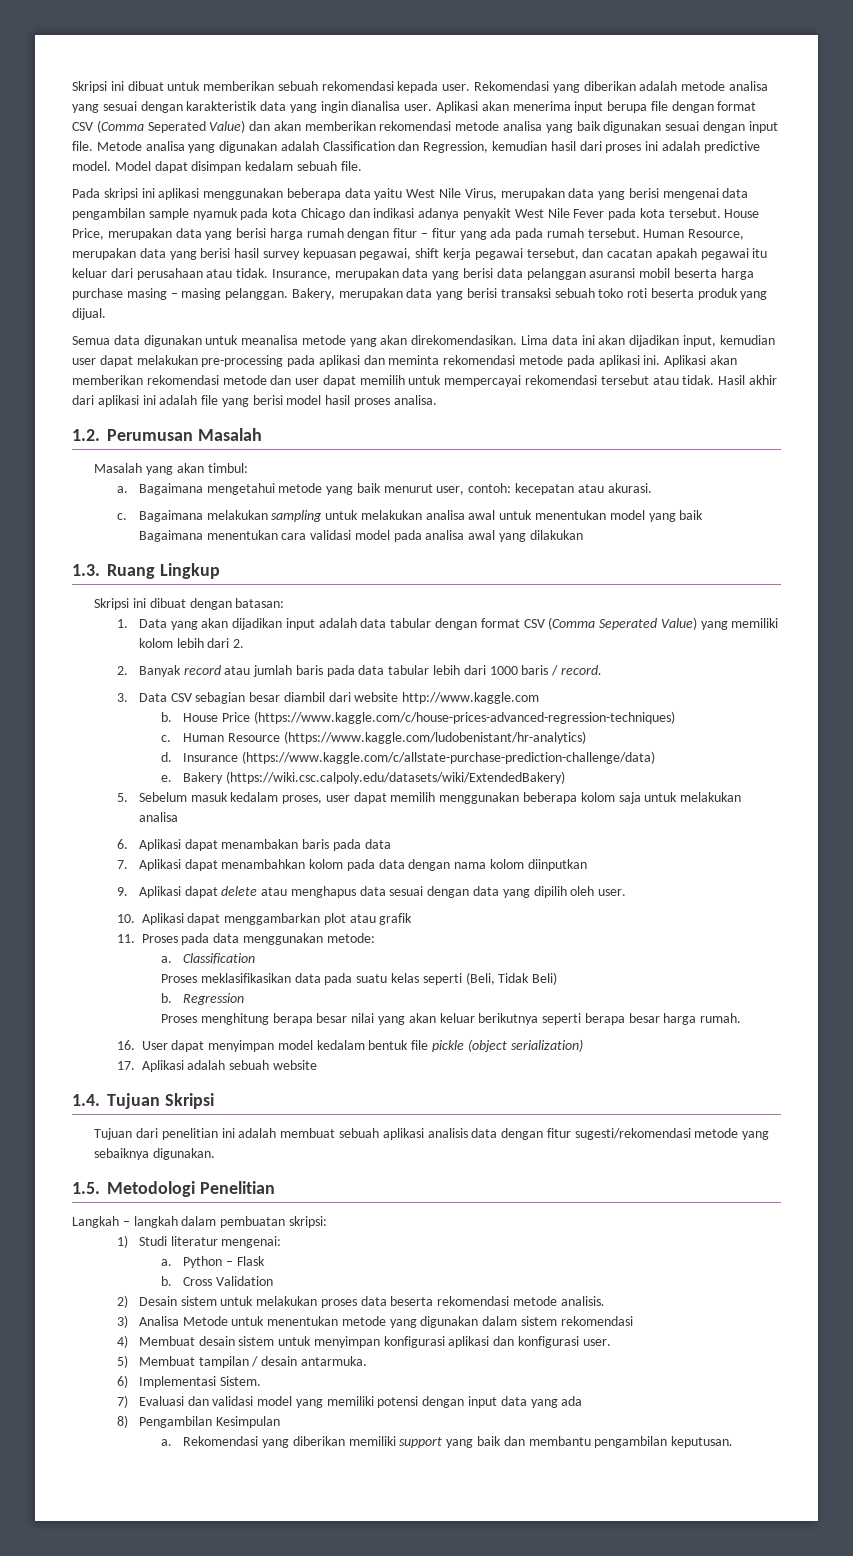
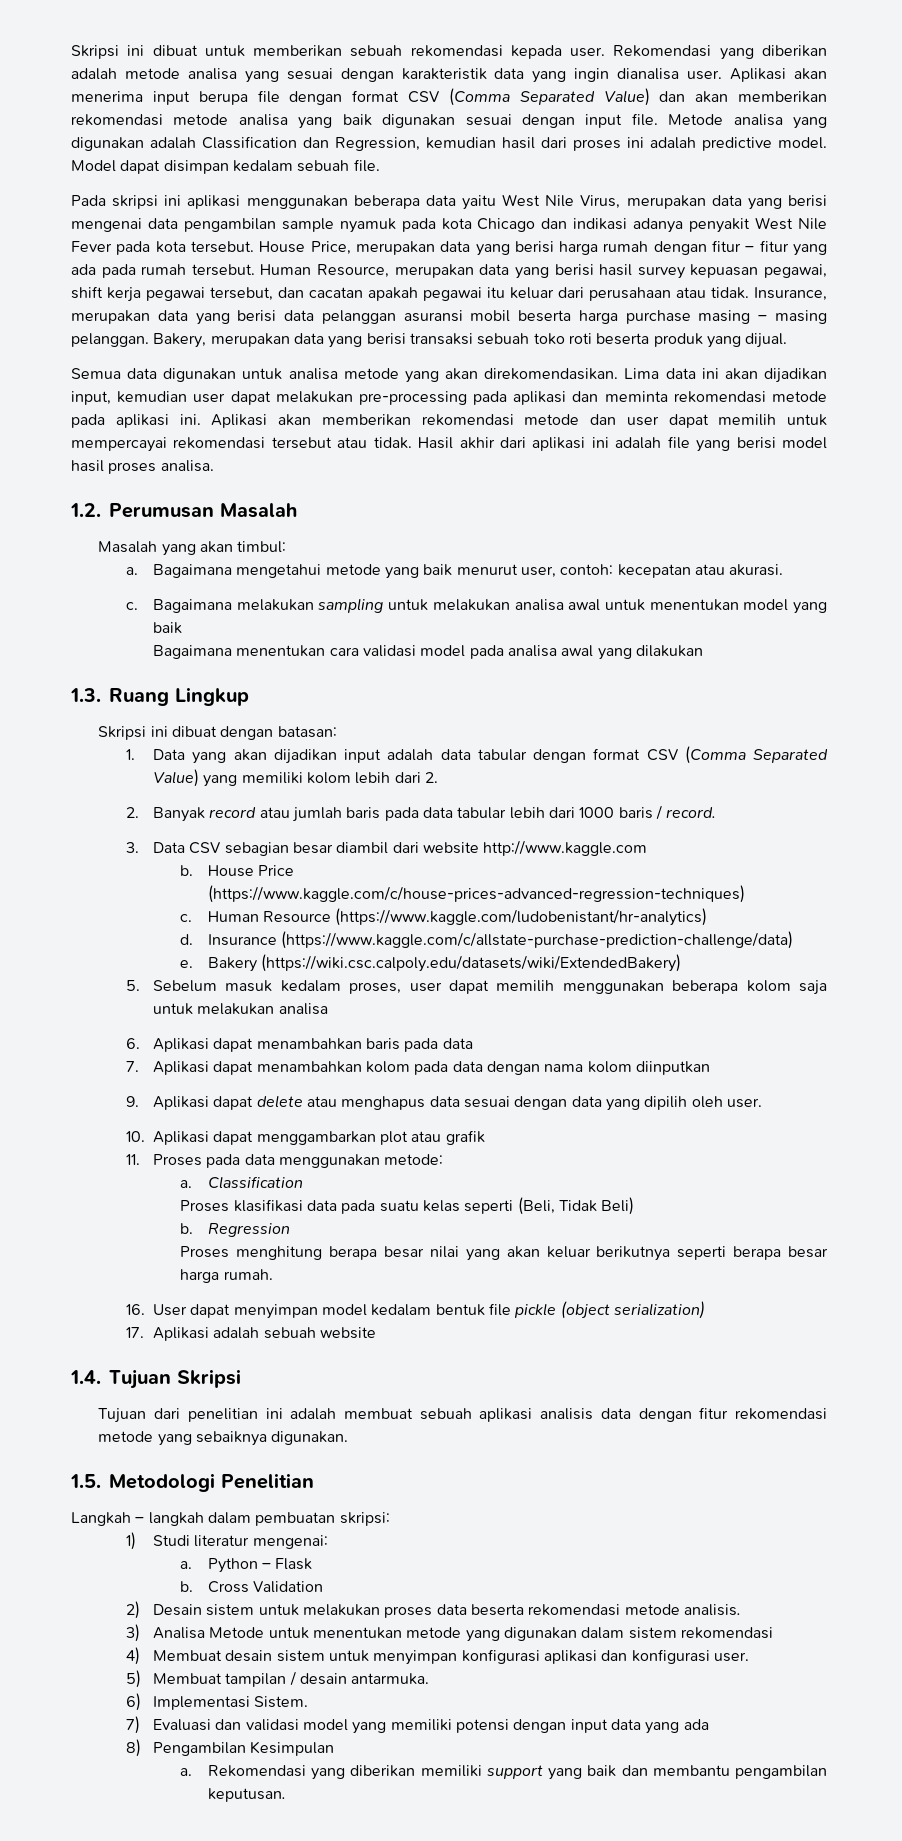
- Aplikasi akan menerima input berupa file dengan format CSV (Comma Seperated Value) dan akan memberikan rekomendasi metode analisa yang baik digunakan sesuai dengan input file.
+ Aplikasi akan menerima input berupa file dengan format CSV (Comma Separated Value) dan akan memberikan rekomendasi metode analisa yang baik digunakan sesuai dengan input file.
- Semua data digunakan untuk meanalisa metode yang akan direkomendasikan.
+ Semua data digunakan untuk analisa metode yang akan direkomendasikan.
- 1. Data yang akan dijadikan input adalah data tabular dengan format CSV (Comma Seperated Value) yang memiliki kolom lebih dari 2.
+ 1. Data yang akan dijadikan input adalah data tabular dengan format CSV (Comma Separated Value) yang memiliki kolom lebih dari 2.
- 6. Aplikasi dapat menambakan baris pada data
+ 6. Aplikasi dapat menambahkan baris pada data
- Proses meklasifikasikan data pada suatu kelas seperti (Beli, Tidak Beli)
+ Proses klasifikasi data pada suatu kelas seperti (Beli, Tidak Beli)
- Tujuan dari penelitian ini adalah membuat sebuah aplikasi analisis data dengan fitur sugesti/rekomendasi metode yang sebaiknya digunakan.
+ Tujuan dari penelitian ini adalah membuat sebuah aplikasi analisis data dengan fitur rekomendasi metode yang sebaiknya digunakan.

